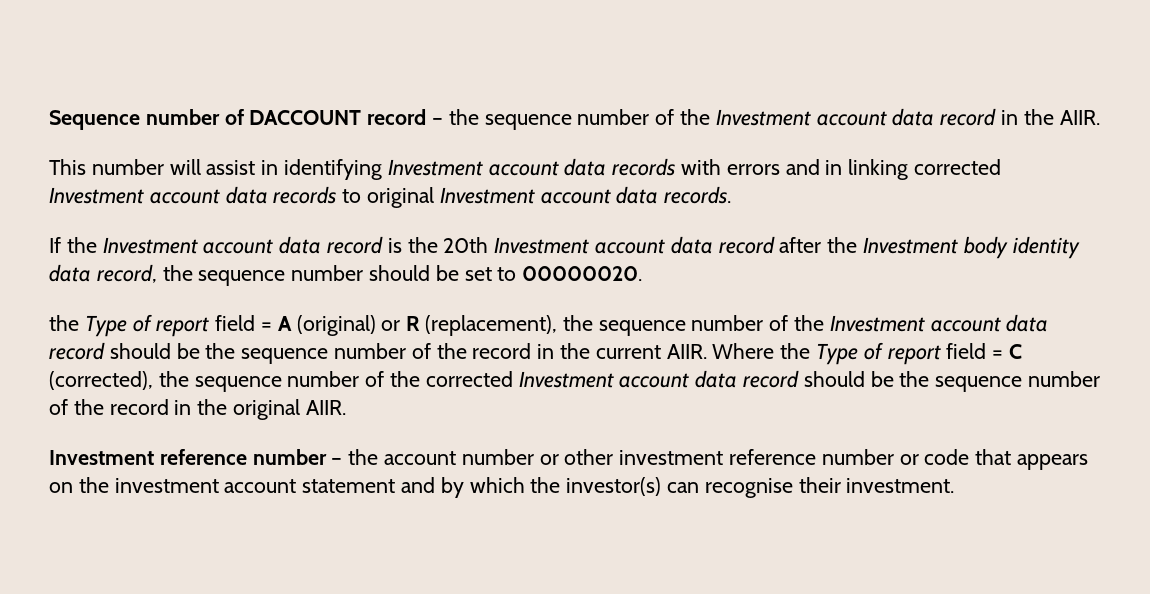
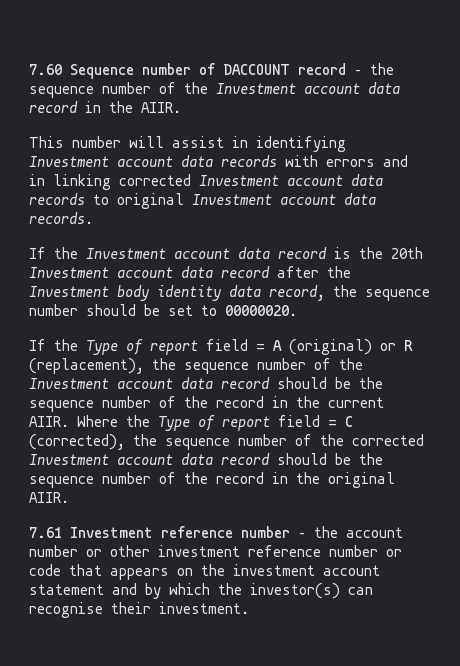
- Sequence number of DACCOUNT record – the sequence number of the Investment account data record in the AIIR.
+ 7.60 Sequence number of DACCOUNT record – the sequence number of the Investment account data record in the AIIR.
- the Type of report field = A (original) or R (replacement), the sequence number of the Investment account data record should be the sequence number of the record in the current AIIR.
+ If the Type of report field = A (original) or R (replacement), the sequence number of the Investment account data record should be the sequence number of the record in the current AIIR.
- Investment reference number – the account number or other investment reference number or code that appears on the investment account statement and by which the investor(s) can recognise their investment.
+ 7.61 Investment reference number – the account number or other investment reference number or code that appears on the investment account statement and by which the investor(s) can recognise their investment.

